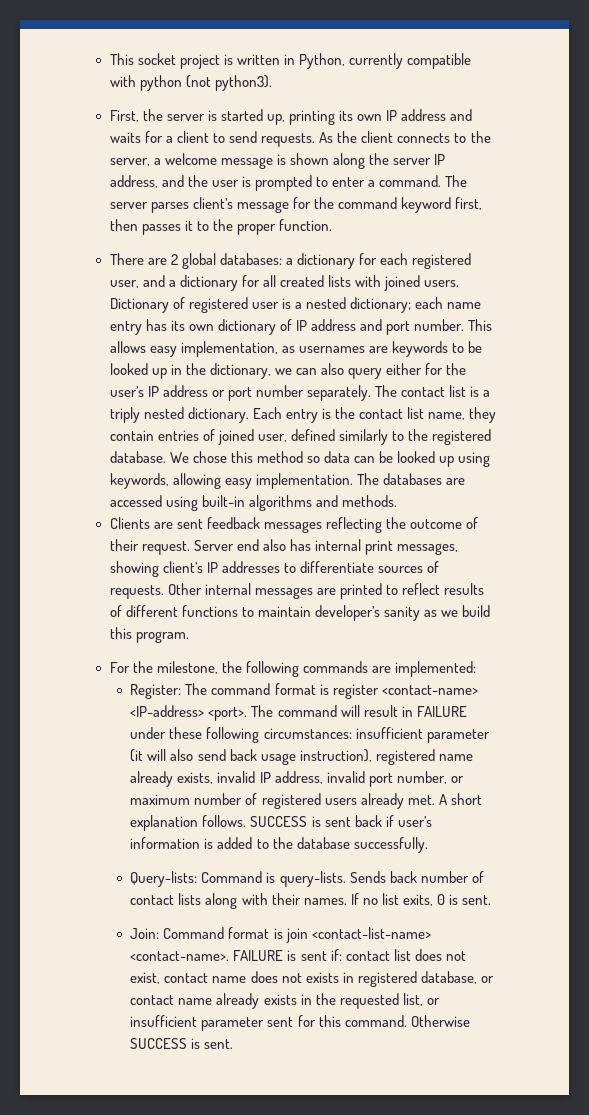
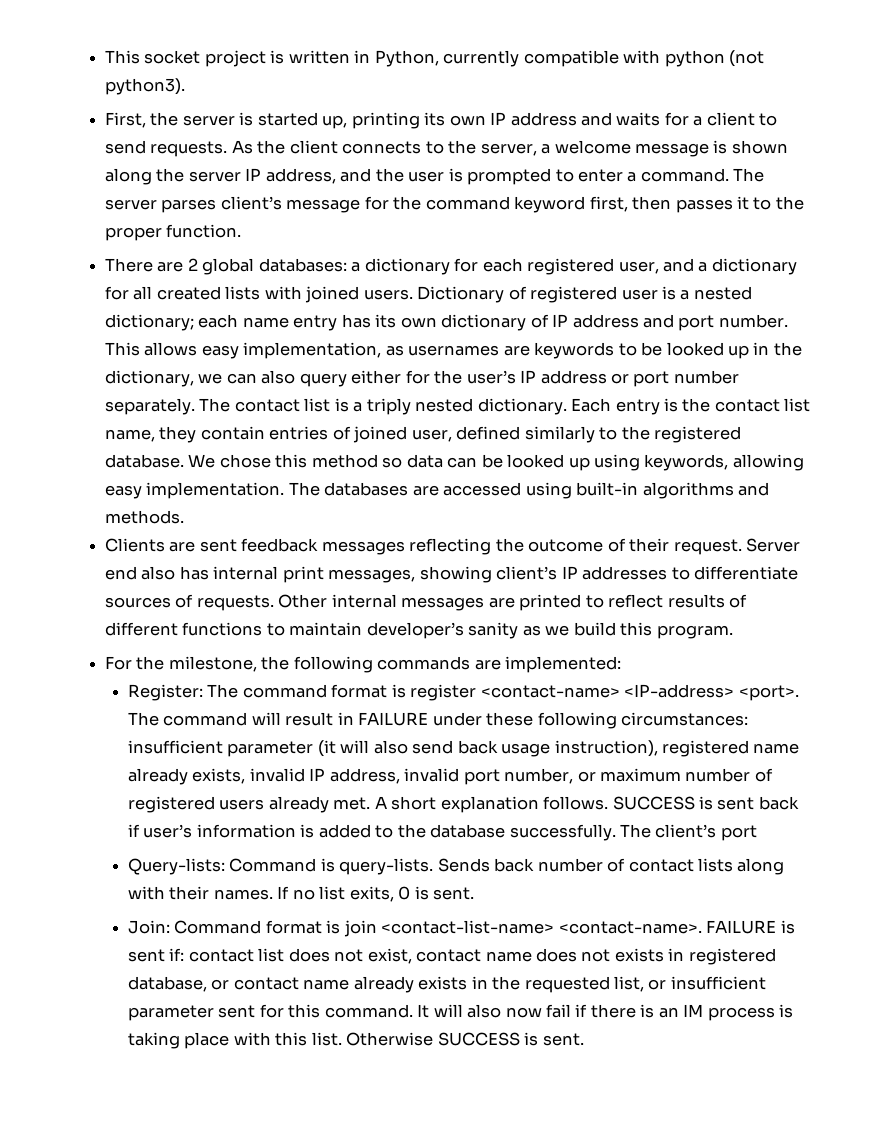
+ The client’s port
+ It will also now fail if there is an IM process is taking place with this list.

